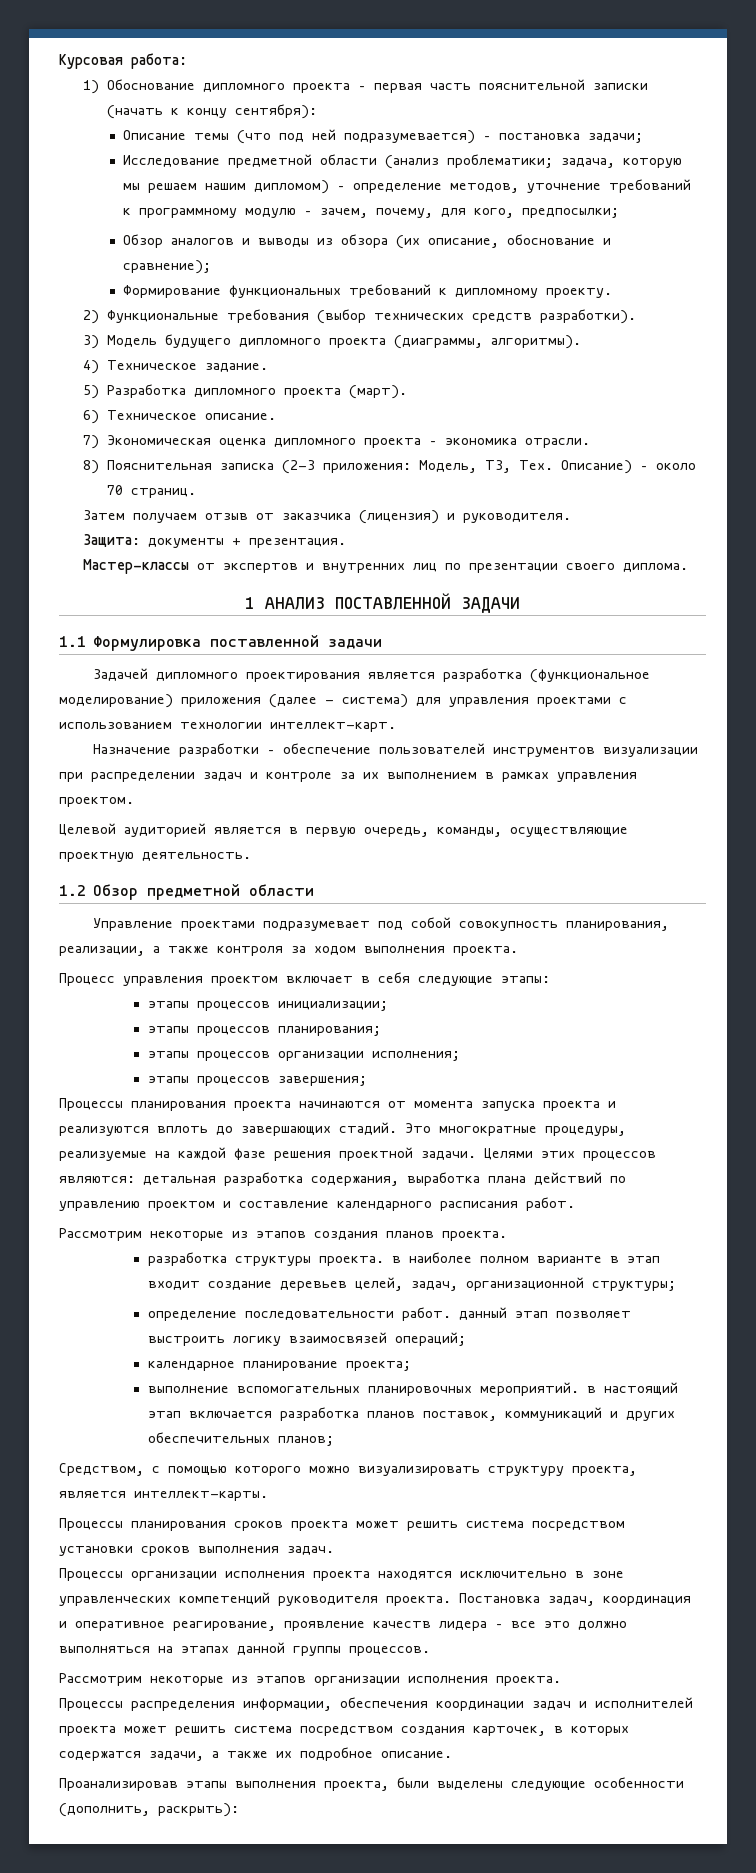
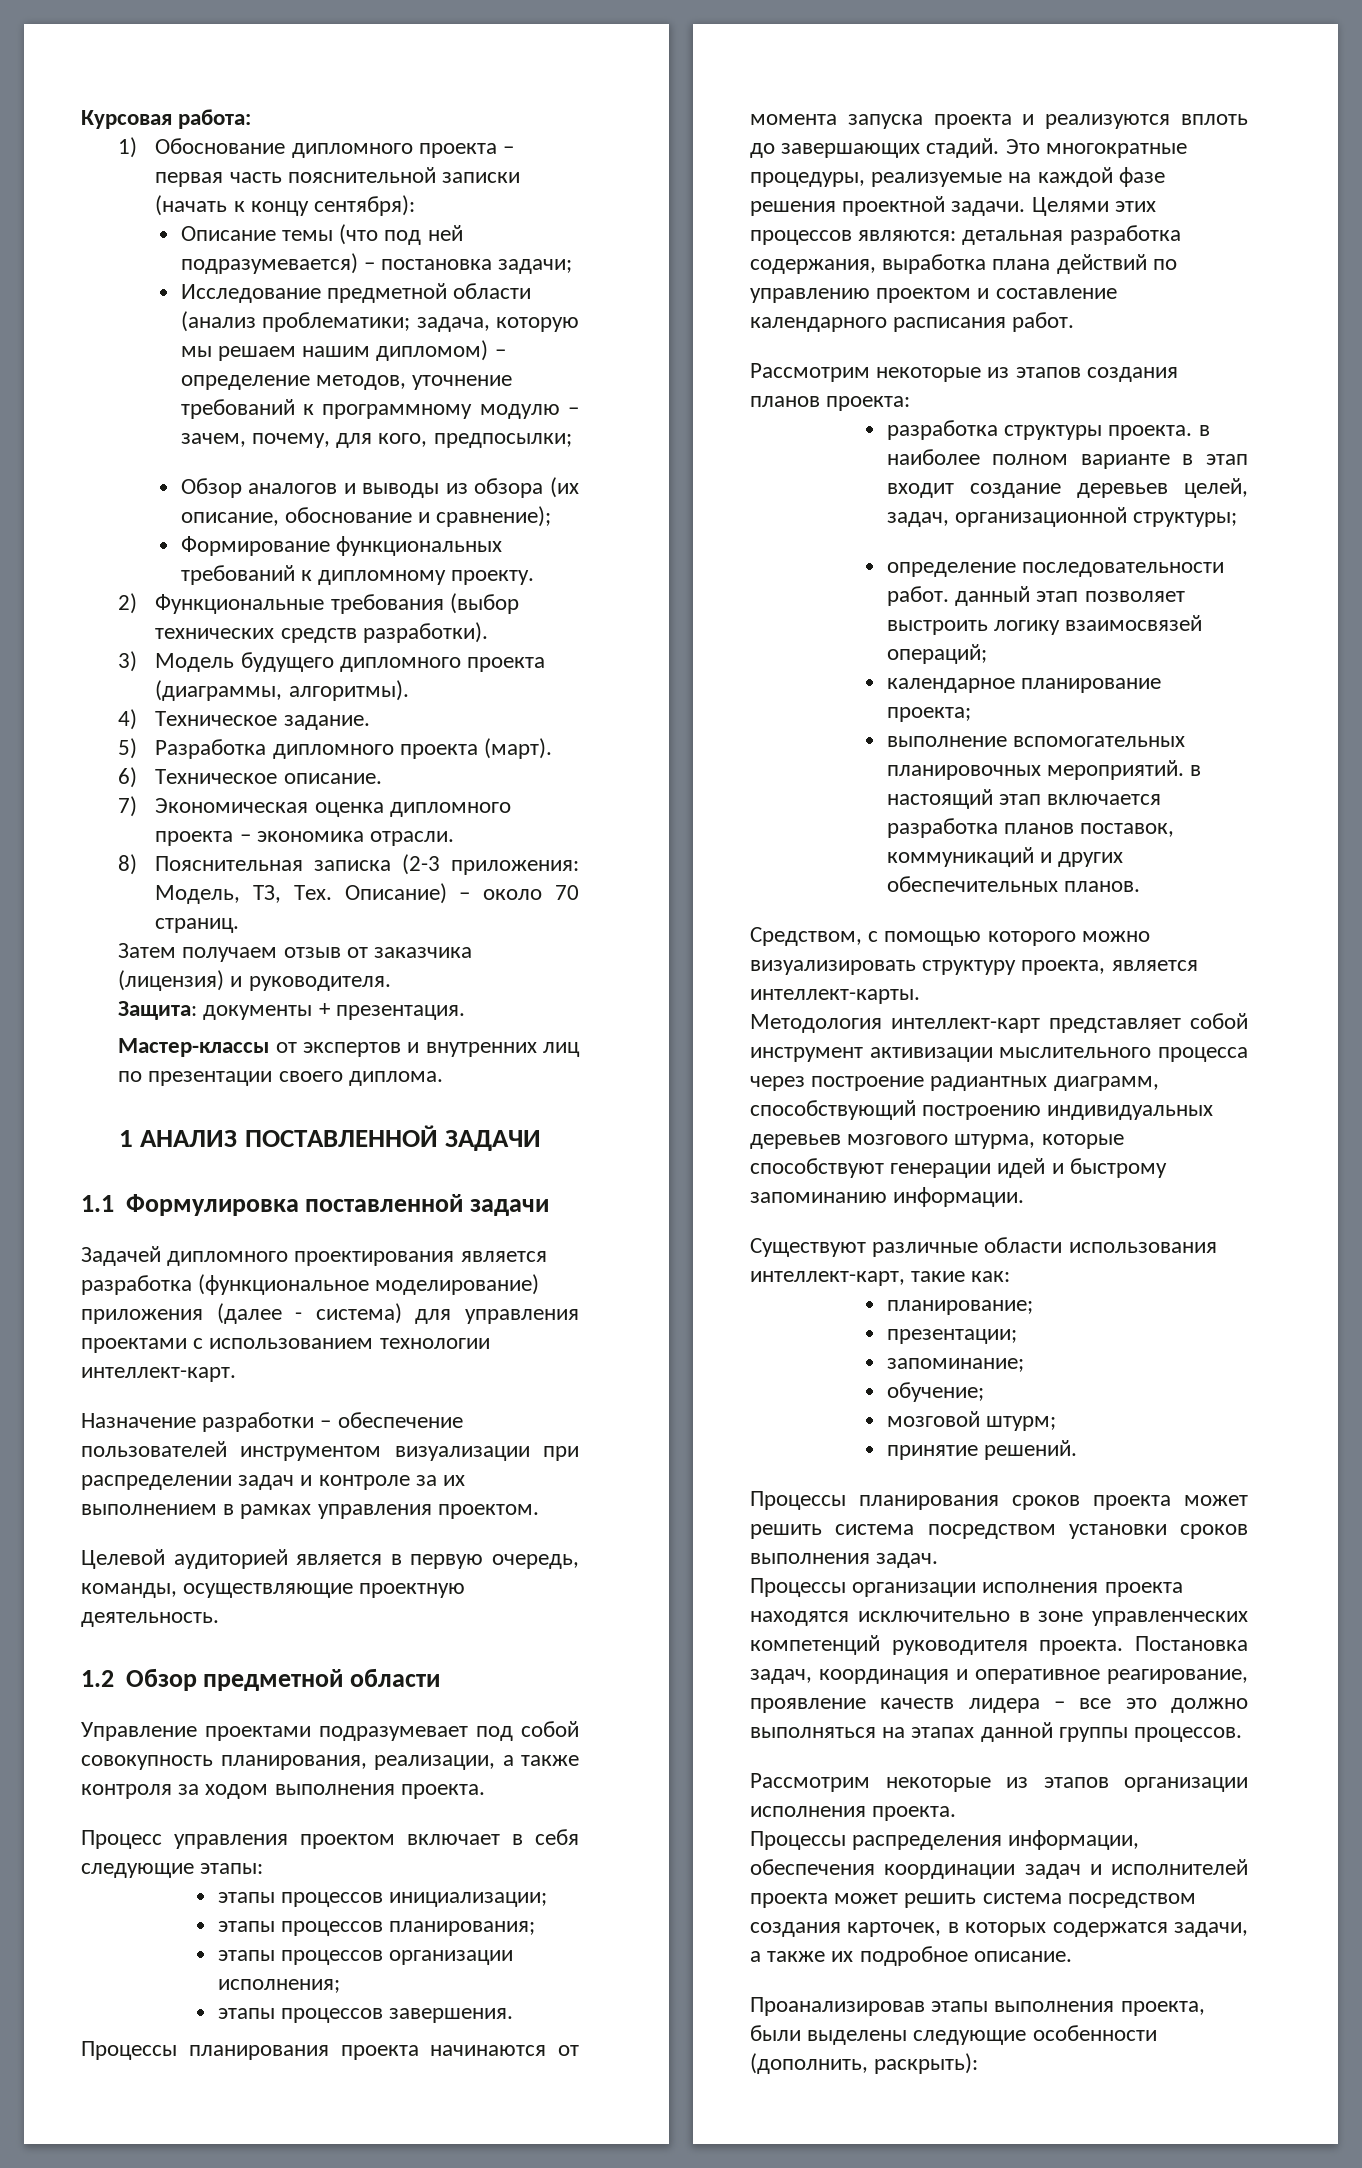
- Назначение разработки – обеспечение пользователей инструментов визуализации при распределении задач и контроле за их выполнением в рамках управления проектом.
+ Назначение разработки – обеспечение пользователей инструментом визуализации при распределении задач и контроле за их выполнением в рамках управления проектом.
- этапы процессов завершения;
+ этапы процессов завершения.
- Рассмотрим некоторые из этапов создания планов проекта.
+ Рассмотрим некоторые из этапов создания планов проекта:
- выполнение вспомогательных планировочных мероприятий. в настоящий этап включается разработка планов поставок, коммуникаций и других обеспечительных планов;
+ выполнение вспомогательных планировочных мероприятий. в настоящий этап включается разработка планов поставок, коммуникаций и других обеспечительных планов.
+ Методология интеллект-карт представляет собой инструмент активизации мыслительного процесса через построение радиантных диаграмм, способствующий построению индивидуальных деревьев мозгового штурма, которые способствуют генерации идей и быстрому запоминанию информации.
+ Существуют различные области использования интеллект-карт, такие как:
+ планирование;
+ презентации;
+ запоминание;
+ обучение;
+ мозговой штурм;
+ принятие решений.

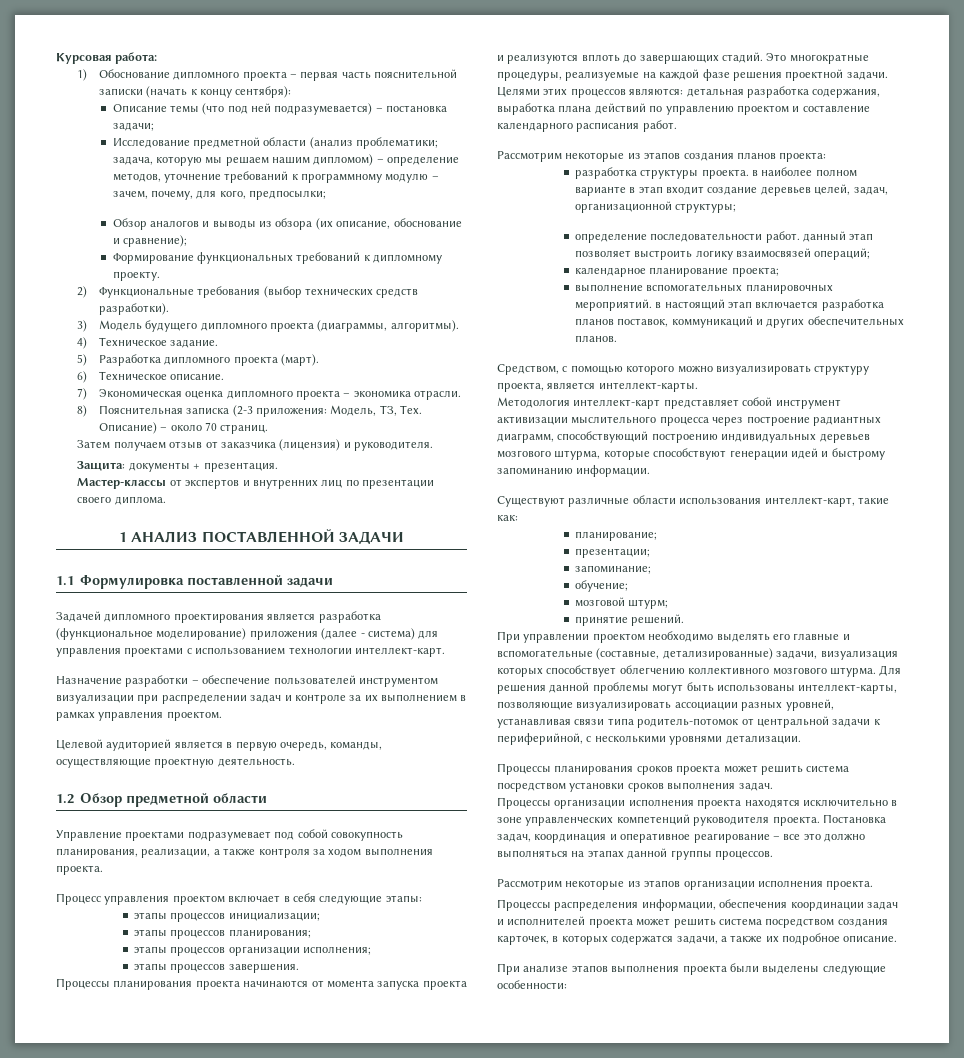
+ При управлении проектом необходимо выделять его главные и вспомогательные (составные, детализированные) задачи, визуализация которых способствует облегчению коллективного мозгового штурма. Для решения данной проблемы могут быть использованы интеллект-карты, позволяющие визуализировать ассоциации разных уровней, устанавливая связи типа родитель-потомок от центральной задачи к периферийной, с несколькими уровнями детализации.
- Постановка задач, координация и оперативное реагирование, проявление качеств лидера – все это должно выполняться на этапах данной группы процессов.
+ Постановка задач, координация и оперативное реагирование – все это должно выполняться на этапах данной группы процессов.
- Проанализировав этапы выполнения проекта, были выделены следующие особенности (дополнить, раскрыть):
+ При анализе этапов выполнения проекта были выделены следующие особенности:

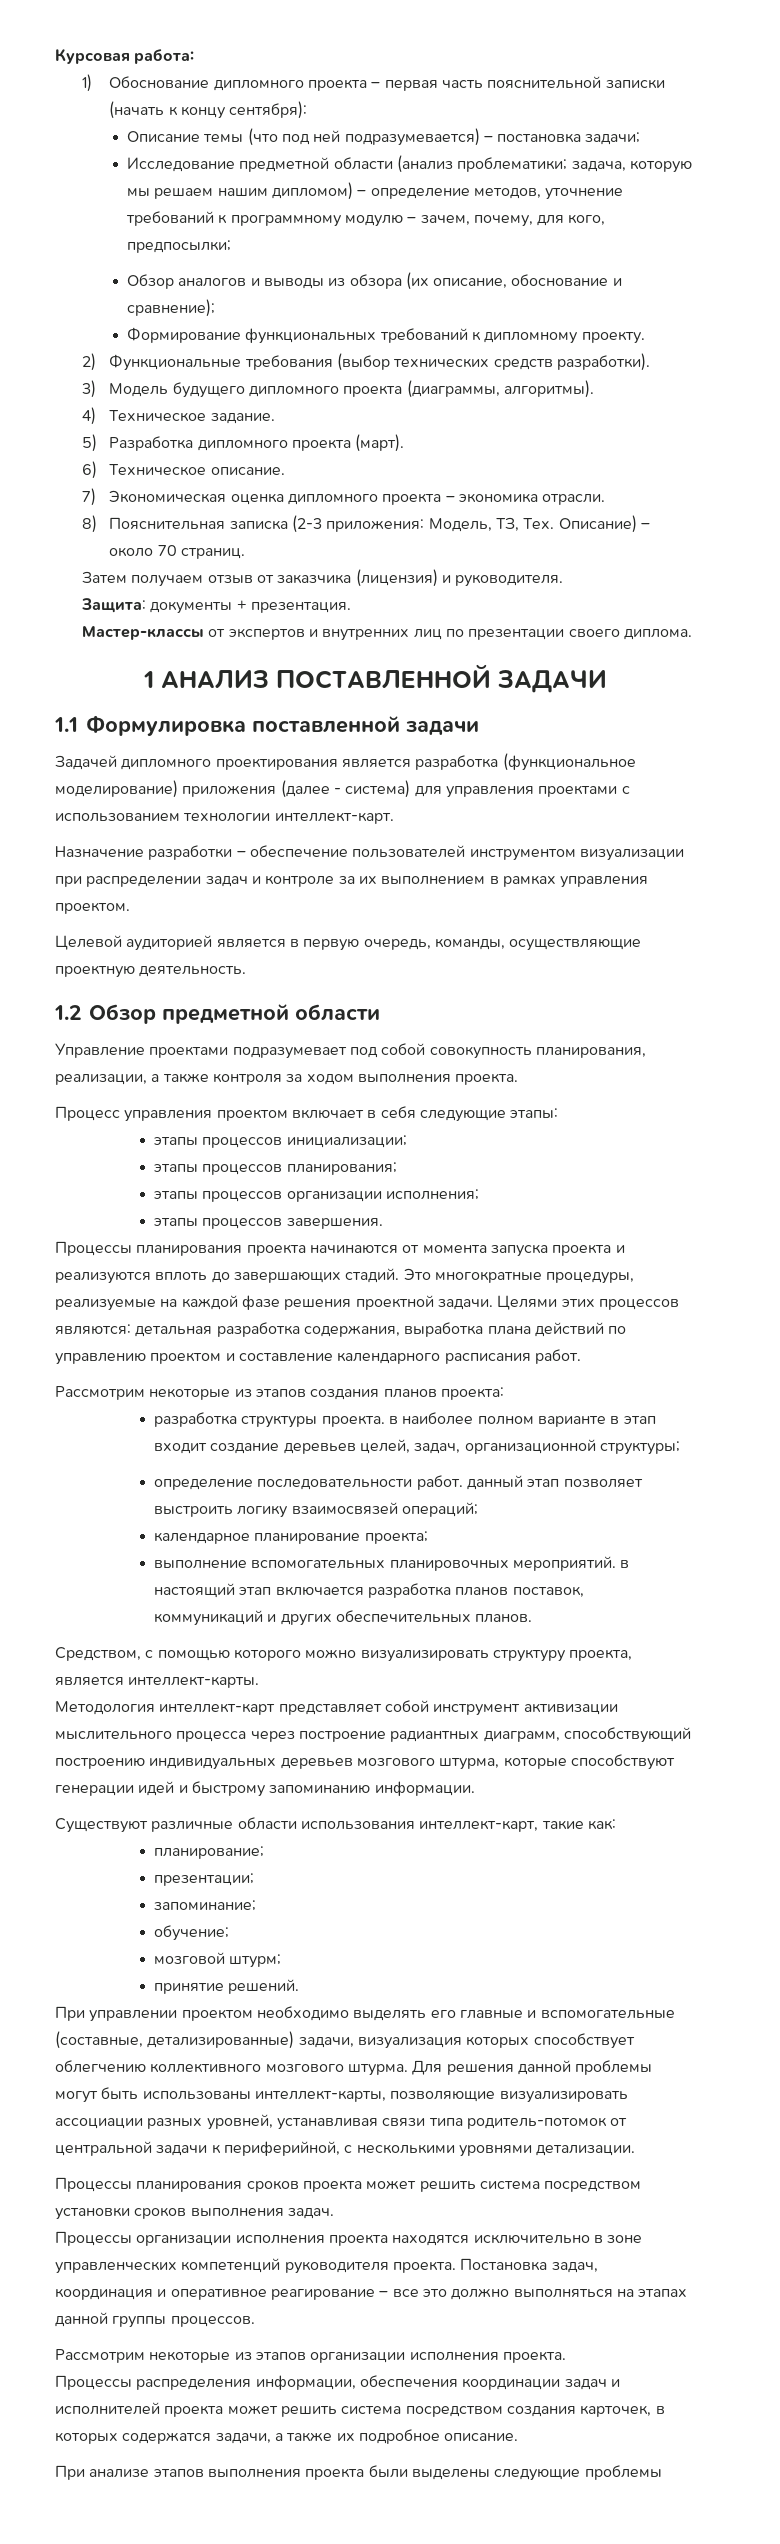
- При анализе этапов выполнения проекта были выделены следующие особенности:
+ При анализе этапов выполнения проекта были выделены следующие проблемы

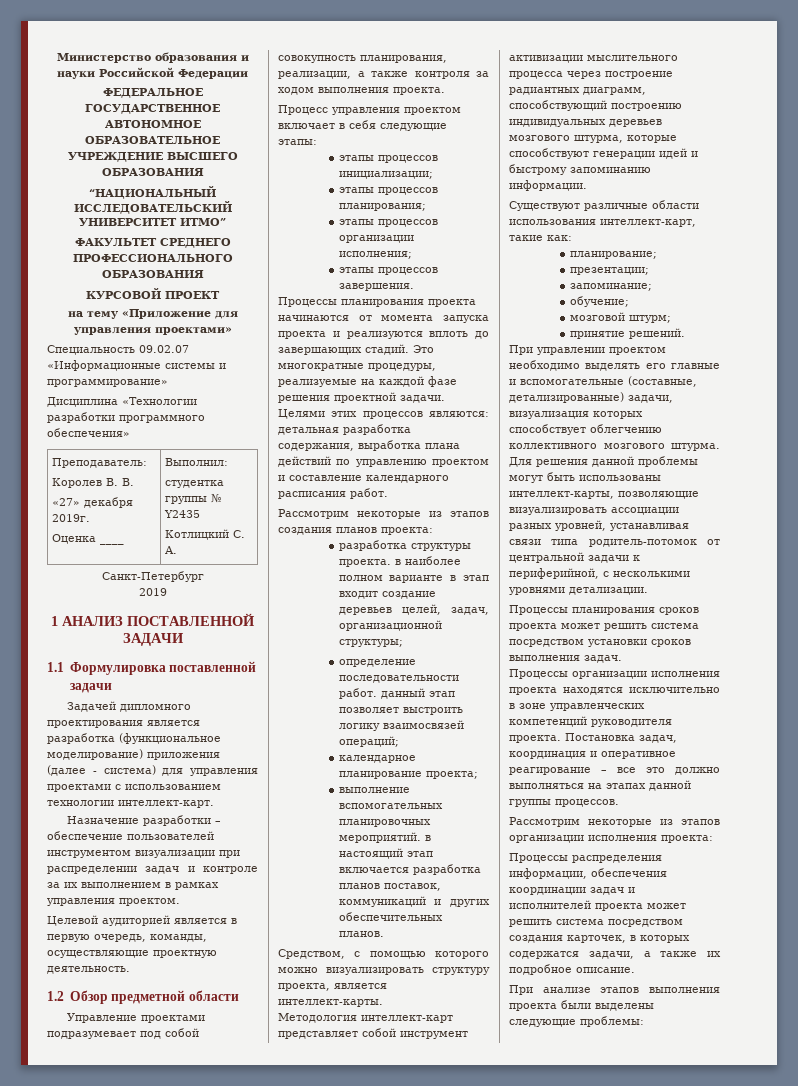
- Курсовая работа:
- 1) Обоснование дипломного проекта – первая часть пояснительной записки (начать к концу сентября):
- Описание темы (что под ней подразумевается) – постановка задачи;
- Исследование предметной области (анализ проблематики; задача, которую мы решаем нашим дипломом) – определение методов, уточнение требований к программному модулю – зачем, почему, для кого, предпосылки;
- Обзор аналогов и выводы из обзора (их описание, обоснование и сравнение);
- Формирование функциональных требований к дипломному проекту.
- 2) Функциональные требования (выбор технических средств разработки).
- 3) Модель будущего дипломного проекта (диаграммы, алгоритмы).
- 4) Техническое задание.
- 5) Разработка дипломного проекта (март).
- 6) Техническое описание.
- 7) Экономическая оценка дипломного проекта – экономика отрасли.
- 8) Пояснительная записка (2-3 приложения: Модель, ТЗ, Тех. Описание) – около 70 страниц.
- Затем получаем отзыв от заказчика (лицензия) и руководителя.
- Защита: документы + презентация.
- Мастер-классы от экспертов и внутренних лиц по презентации своего диплома.
+ Министерство образования и науки Российской Федерации
+ ФЕДЕРАЛЬНОЕ ГОСУДАРСТВЕННОЕ АВТОНОМНОЕ ОБРАЗОВАТЕЛЬНОЕ УЧРЕЖДЕНИЕ ВЫСШЕГО ОБРАЗОВАНИЯ
+ “НАЦИОНАЛЬНЫЙ ИССЛЕДОВАТЕЛЬСКИЙ УНИВЕРСИТЕТ ИТМО”
+ ФАКУЛЬТЕТ СРЕДНЕГО ПРОФЕССИОНАЛЬНОГО ОБРАЗОВАНИЯ
+ КУРСОВОЙ ПРОЕКТ
+ на тему «Приложение для управления проектами»
+ Специальность 09.02.07 «Информационные системы и программирование»
+ Дисциплина «Технологии разработки программного обеспечения»
+ Преподаватель:
+ Королев В. В.
+ «27» декабря 2019г.
+ Оценка ____ | Выполнил:
+ студентка группы № Y2435
+ Котлицкий С. А.
+ Санкт-Петербург
+ 2019
- Рассмотрим некоторые из этапов организации исполнения проекта.
+ Рассмотрим некоторые из этапов организации исполнения проекта:
- При анализе этапов выполнения проекта были выделены следующие проблемы
+ При анализе этапов выполнения проекта были выделены следующие проблемы:

